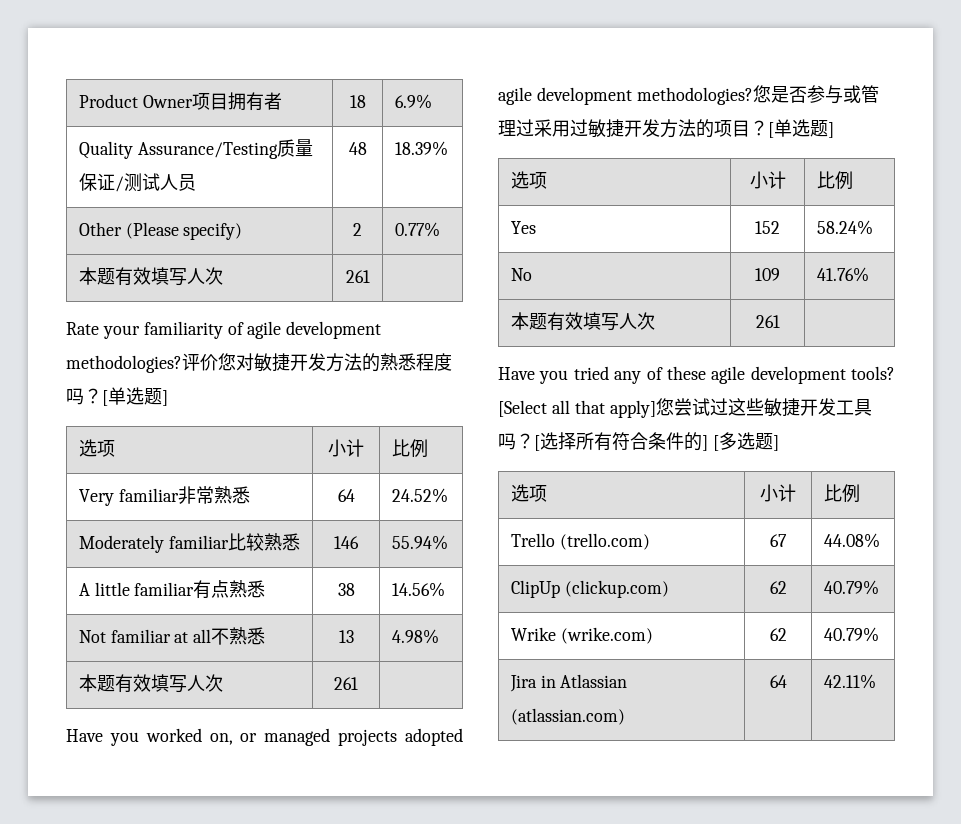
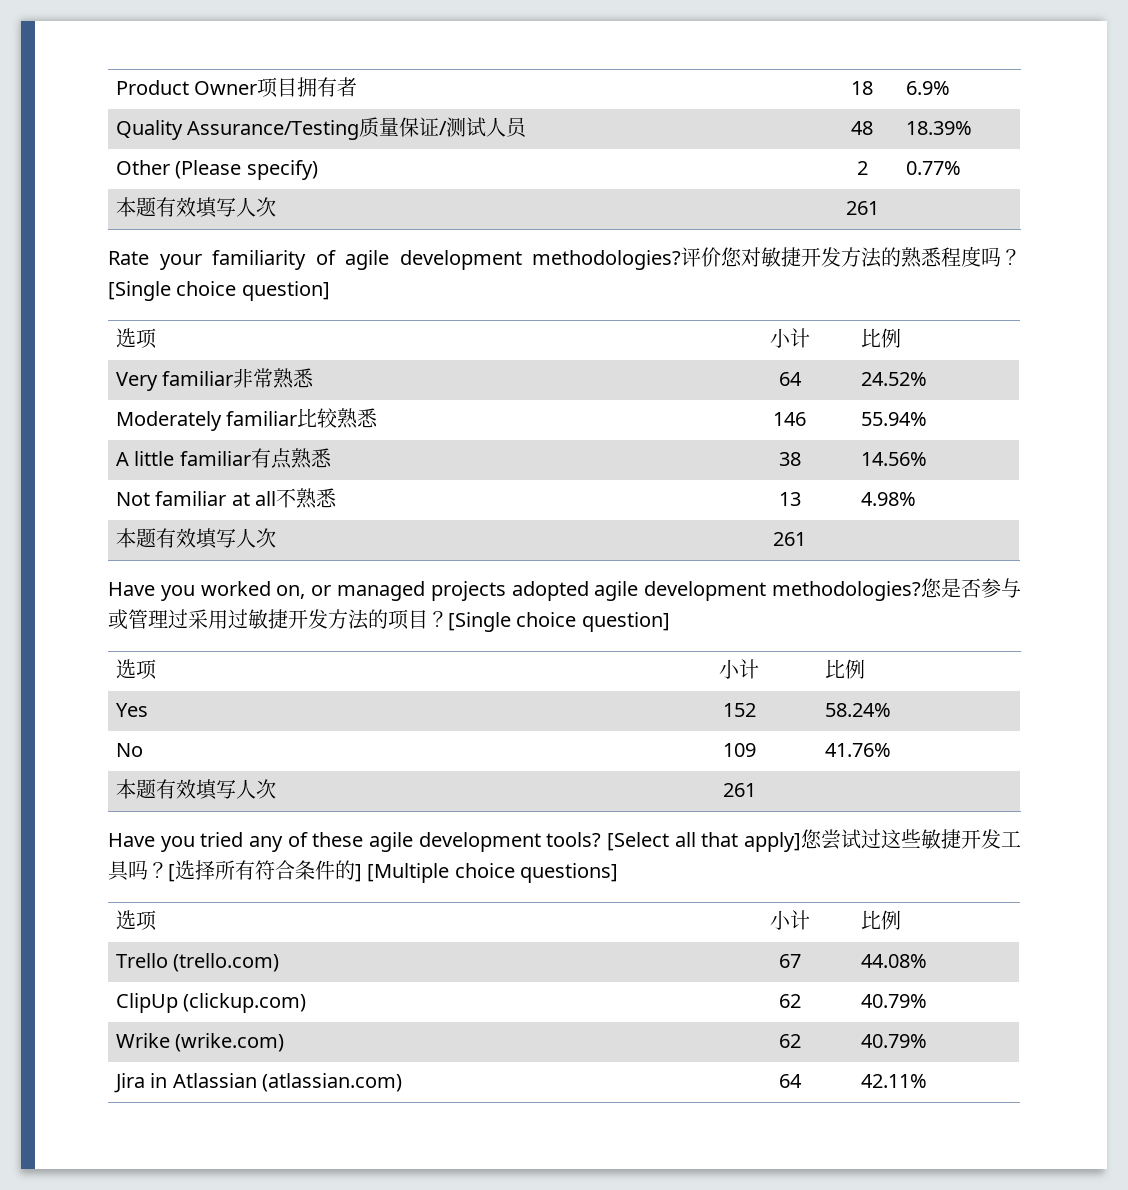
- 评价您对敏捷开发方法的熟悉程度吗？[单选题]
+ 评价您对敏捷开发方法的熟悉程度吗？[Single choice question]
- 您是否参与或管理过采用过敏捷开发方法的项目？[单选题]
+ 您是否参与或管理过采用过敏捷开发方法的项目？[Single choice question]
- [选择所有符合条件的] [多选题]
+ [选择所有符合条件的] [Multiple choice questions]

